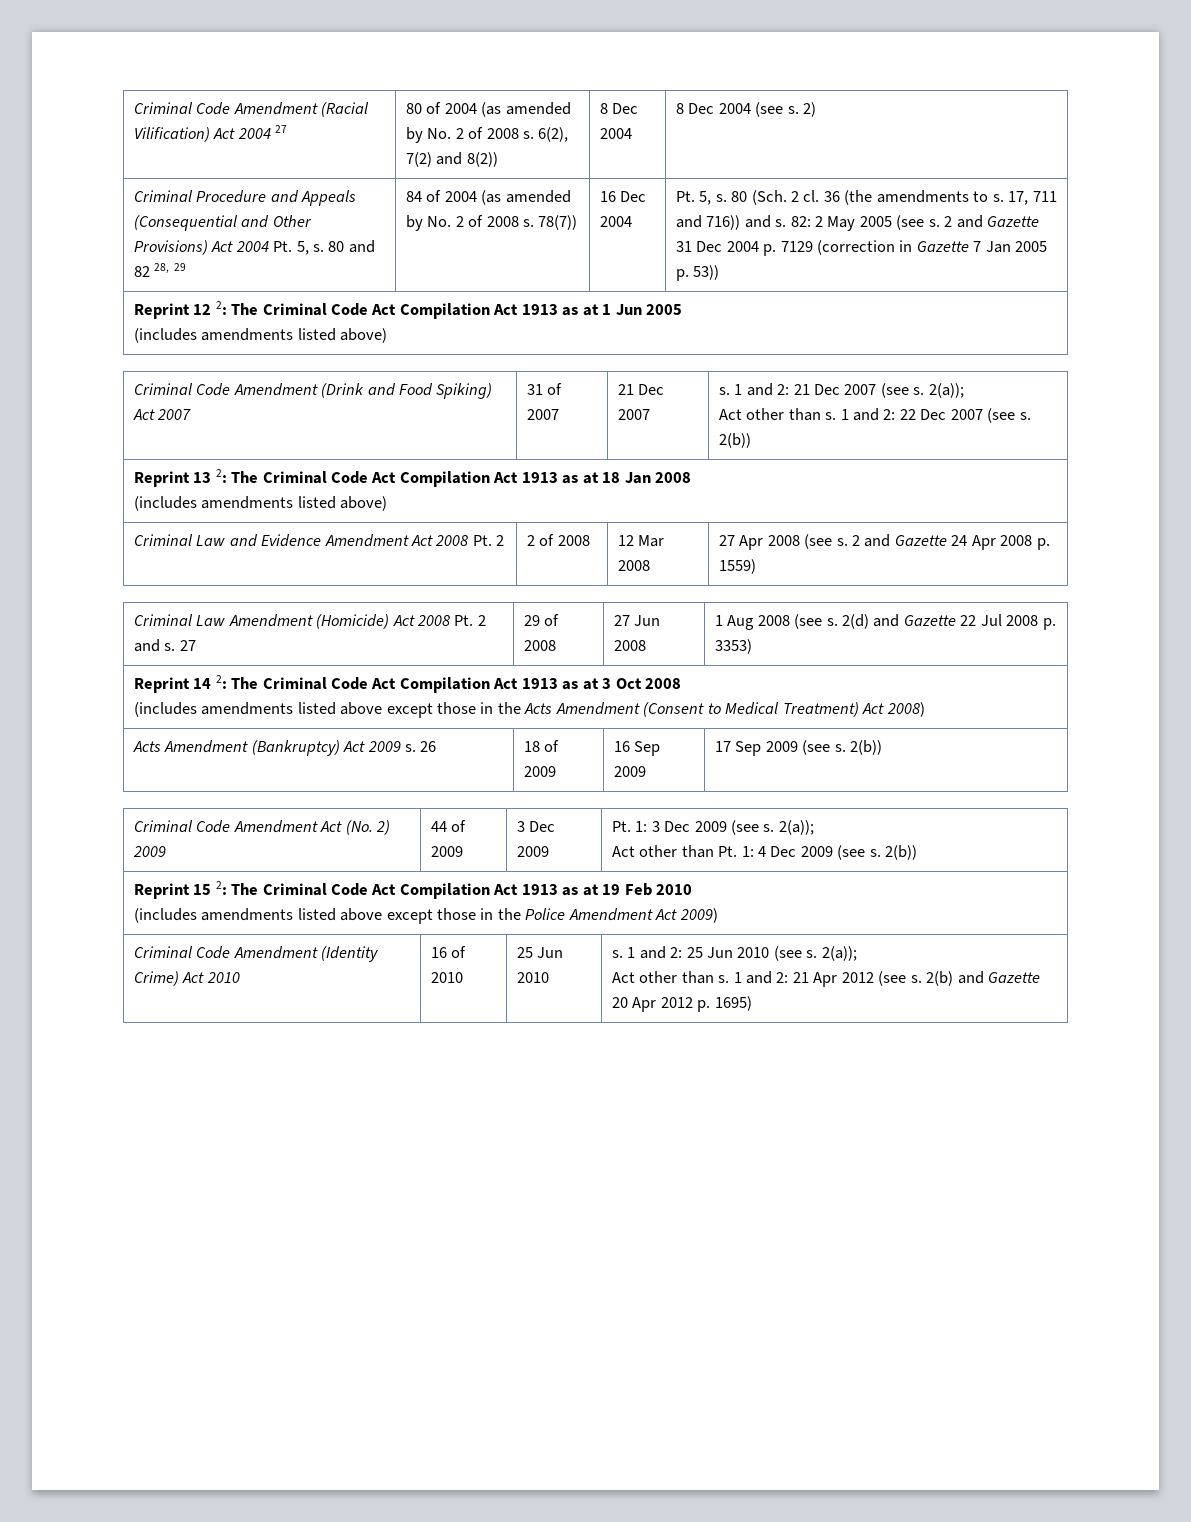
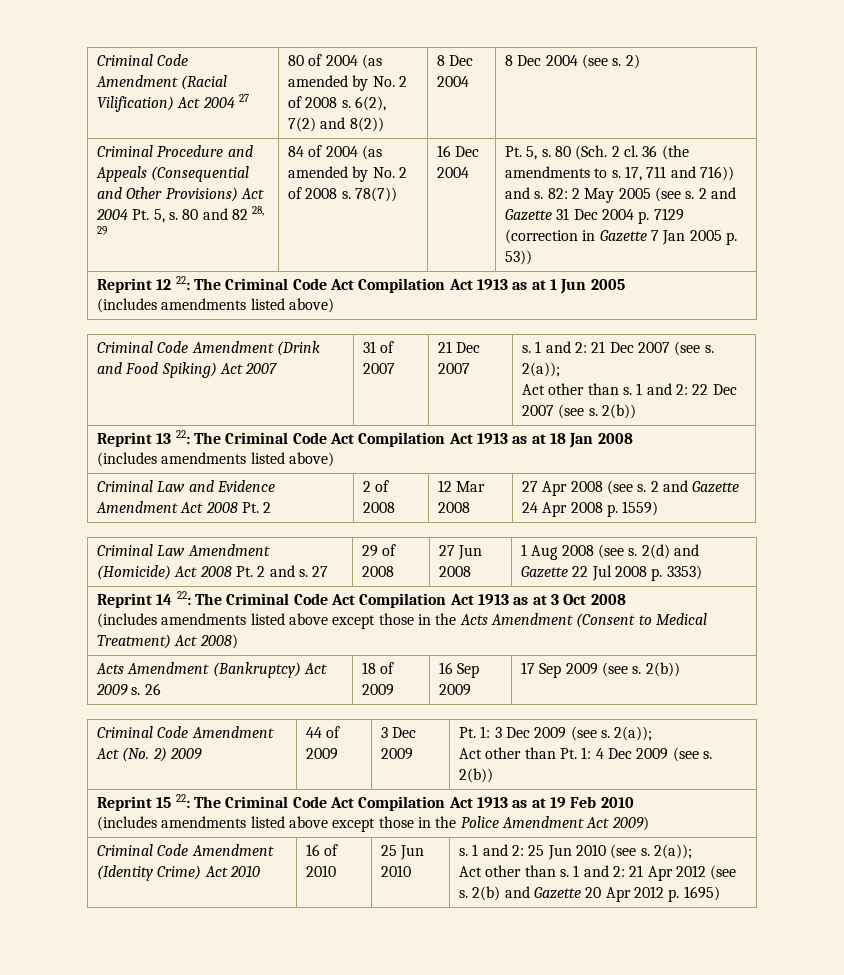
- Reprint 12 2: The Criminal Code Act Compilation Act 1913 as at 1 Jun 2005
+ Reprint 12 22: The Criminal Code Act Compilation Act 1913 as at 1 Jun 2005
- Reprint 13 2: The Criminal Code Act Compilation Act 1913 as at 18 Jan 2008
+ Reprint 13 22: The Criminal Code Act Compilation Act 1913 as at 18 Jan 2008
- Reprint 14 2: The Criminal Code Act Compilation Act 1913 as at 3 Oct 2008
+ Reprint 14 22: The Criminal Code Act Compilation Act 1913 as at 3 Oct 2008
- Reprint 15 2: The Criminal Code Act Compilation Act 1913 as at 19 Feb 2010
+ Reprint 15 22: The Criminal Code Act Compilation Act 1913 as at 19 Feb 2010

